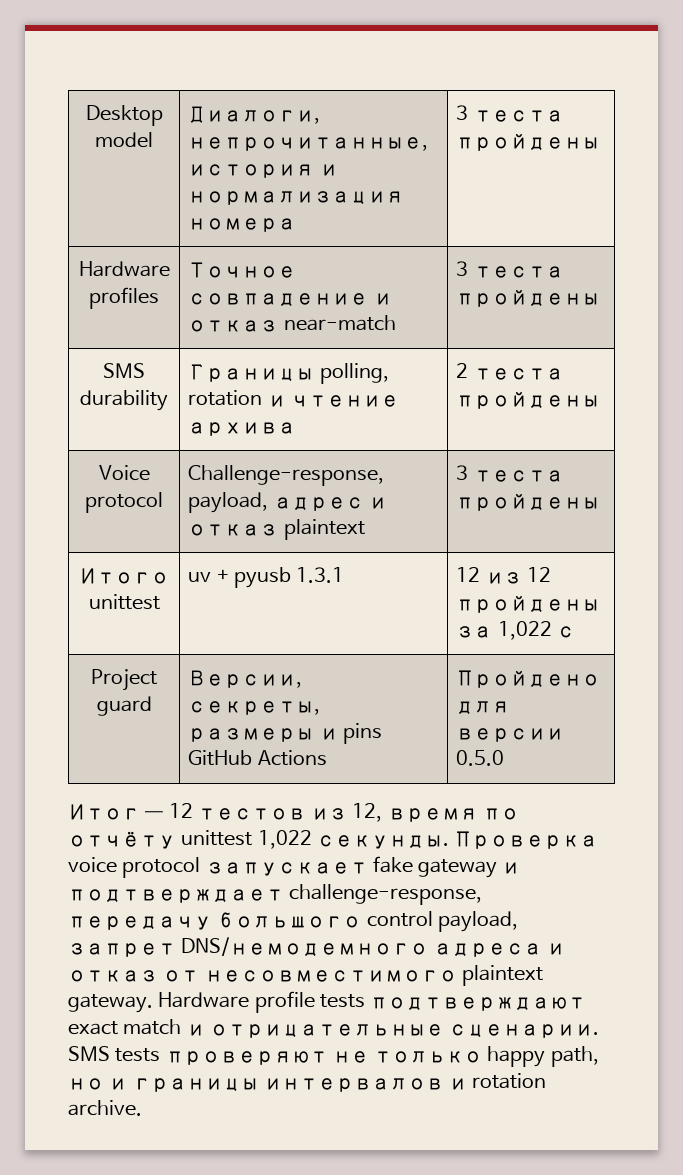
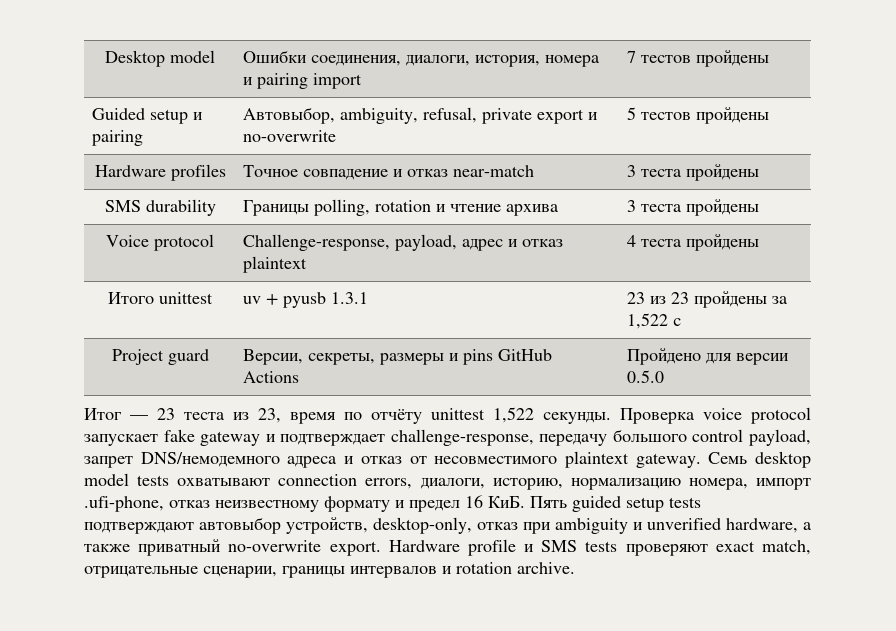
- Desktop model | Диалоги, непрочитанные, история и нормализация номера | 3 теста пройдены
+ Desktop model | Ошибки соединения, диалоги, история, номера и pairing import | 7 тестов пройдены
+ Guided setup и pairing | Автовыбор, ambiguity, refusal, private export и no-overwrite | 5 тестов пройдены
- SMS durability | Границы polling, rotation и чтение архива | 2 теста пройдены
+ SMS durability | Границы polling, rotation и чтение архива | 3 теста пройдены
- Voice protocol | Challenge-response, payload, адрес и отказ plaintext | 3 теста пройдены
+ Voice protocol | Challenge-response, payload, адрес и отказ plaintext | 4 теста пройдены
- Итого unittest | uv + pyusb 1.3.1 | 12 из 12 пройдены за 1,022 с
+ Итого unittest | uv + pyusb 1.3.1 | 23 из 23 пройдены за 1,522 с
- Итог — 12 тестов из 12, время по отчёту unittest 1,022 секунды.
+ Итог — 23 теста из 23, время по отчёту unittest 1,522 секунды.
- Hardware profile tests подтверждают exact match и отрицательные сценарии. SMS tests проверяют не только happy path, но и границы интервалов и rotation archive.
+ Семь desktop model tests охватывают connection errors, диалоги, историю, нормализацию номера, импорт .ufi-phone, отказ неизвестному формату и предел 16 КиБ. Пять guided setup tests подтверждают автовыбор устройств, desktop-only, отказ при ambiguity и unverified hardware, а также приватный no-overwrite export. Hardware profile и SMS tests проверяют exact match, отрицательные сценарии, границы интервалов и rotation archive.

